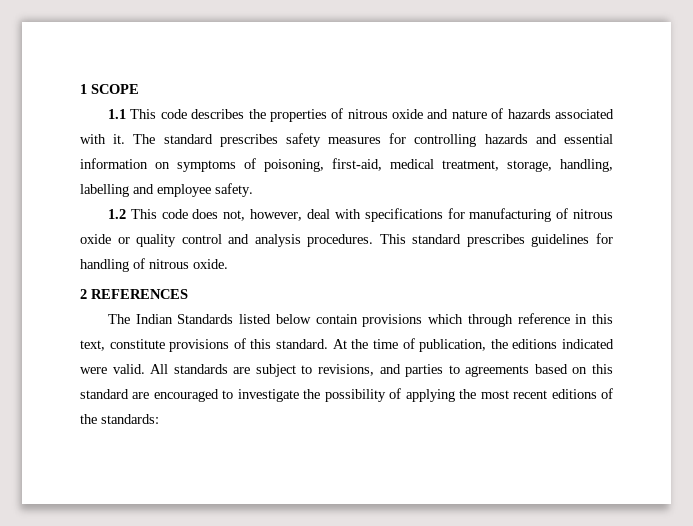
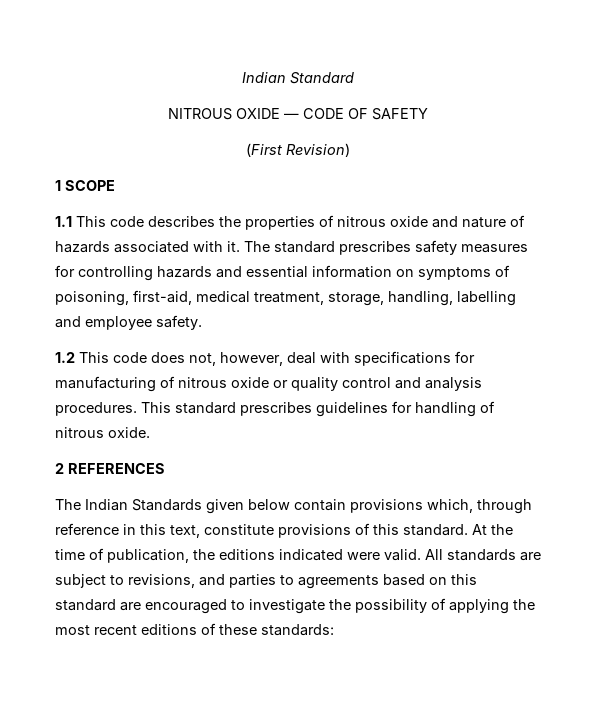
+ Indian Standard
+ NITROUS OXIDE — CODE OF SAFETY
+ (First Revision)
- The Indian Standards listed below contain provisions which through reference in this text, constitute provisions of this standard.
+ The Indian Standards given below contain provisions which, through reference in this text, constitute provisions of this standard.
- All standards are subject to revisions, and parties to agreements based on this standard are encouraged to investigate the possibility of applying the most recent editions of the standards:
+ All standards are subject to revisions, and parties to agreements based on this standard are encouraged to investigate the possibility of applying the most recent editions of these standards:

